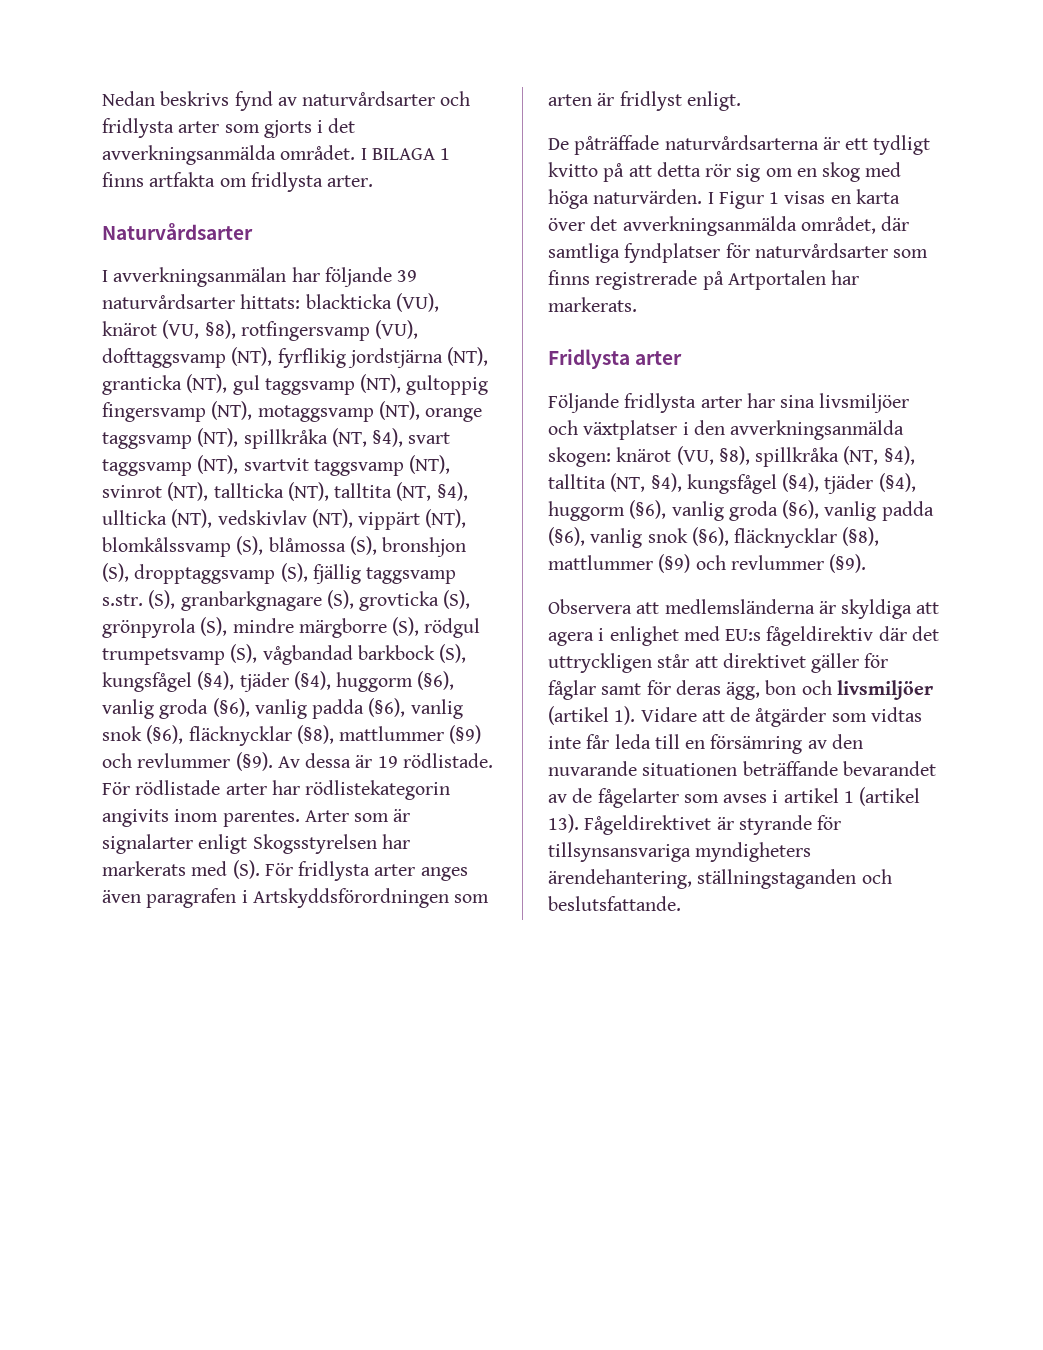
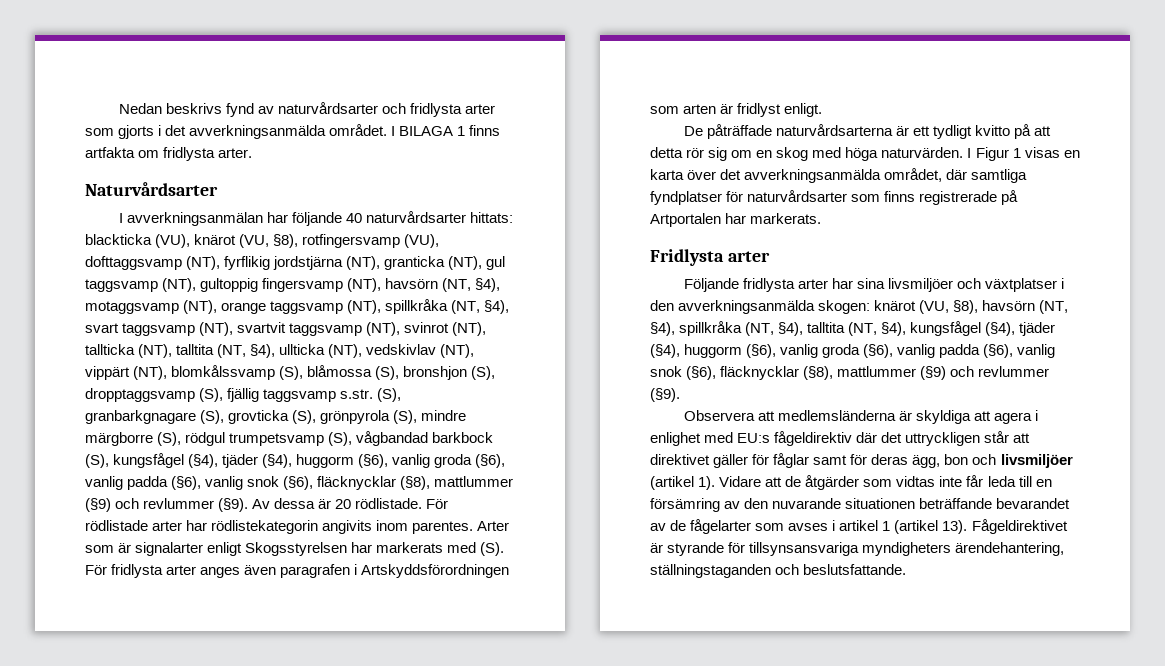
- I avverkningsanmälan har följande 39 naturvårdsarter hittats:
+ I avverkningsanmälan har följande 40 naturvårdsarter hittats:
- blackticka (VU), knärot (VU, §8), rotfingersvamp (VU), dofttaggsvamp (NT), fyrflikig jordstjärna (NT), granticka (NT), gul taggsvamp (NT), gultoppig fingersvamp (NT), motaggsvamp (NT), orange taggsvamp (NT), spillkråka (NT, §4), svart taggsvamp (NT), svartvit taggsvamp (NT), svinrot (NT), tallticka (NT), talltita (NT, §4), ullticka (NT), vedskivlav (NT), vippärt (NT), blomkålssvamp (S), blåmossa (S), bronshjon (S), dropptaggsvamp (S), fjällig taggsvamp s.str. (S), granbarkgnagare (S), grovticka (S), grönpyrola (S), mindre märgborre (S), rödgul trumpetsvamp (S), vågbandad barkbock (S), kungsfågel (§4), tjäder (§4), huggorm (§6), vanlig groda (§6), vanlig padda (§6), vanlig snok (§6), fläcknycklar (§8), mattlummer (§9) och revlummer (§9).
+ blackticka (VU), knärot (VU, §8), rotfingersvamp (VU), dofttaggsvamp (NT), fyrflikig jordstjärna (NT), granticka (NT), gul taggsvamp (NT), gultoppig fingersvamp (NT), havsörn (NT, §4), motaggsvamp (NT), orange taggsvamp (NT), spillkråka (NT, §4), svart taggsvamp (NT), svartvit taggsvamp (NT), svinrot (NT), tallticka (NT), talltita (NT, §4), ullticka (NT), vedskivlav (NT), vippärt (NT), blomkålssvamp (S), blåmossa (S), bronshjon (S), dropptaggsvamp (S), fjällig taggsvamp s.str. (S), granbarkgnagare (S), grovticka (S), grönpyrola (S), mindre märgborre (S), rödgul trumpetsvamp (S), vågbandad barkbock (S), kungsfågel (§4), tjäder (§4), huggorm (§6), vanlig groda (§6), vanlig padda (§6), vanlig snok (§6), fläcknycklar (§8), mattlummer (§9) och revlummer (§9).
- Av dessa är 19 rödlistade.
+ Av dessa är 20 rödlistade.
- Följande fridlysta arter har sina livsmiljöer och växtplatser i den avverkningsanmälda skogen: knärot (VU, §8), spillkråka (NT, §4), talltita (NT, §4), kungsfågel (§4), tjäder (§4), huggorm (§6), vanlig groda (§6), vanlig padda (§6), vanlig snok (§6), fläcknycklar (§8), mattlummer (§9) och revlummer (§9).
+ Följande fridlysta arter har sina livsmiljöer och växtplatser i den avverkningsanmälda skogen: knärot (VU, §8), havsörn (NT, §4), spillkråka (NT, §4), talltita (NT, §4), kungsfågel (§4), tjäder (§4), huggorm (§6), vanlig groda (§6), vanlig padda (§6), vanlig snok (§6), fläcknycklar (§8), mattlummer (§9) och revlummer (§9).

